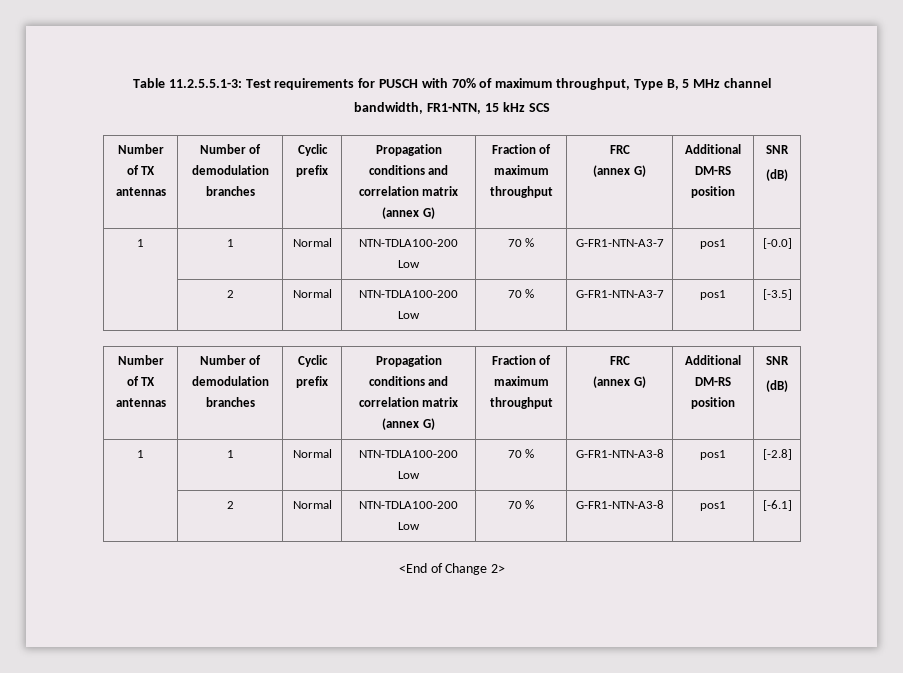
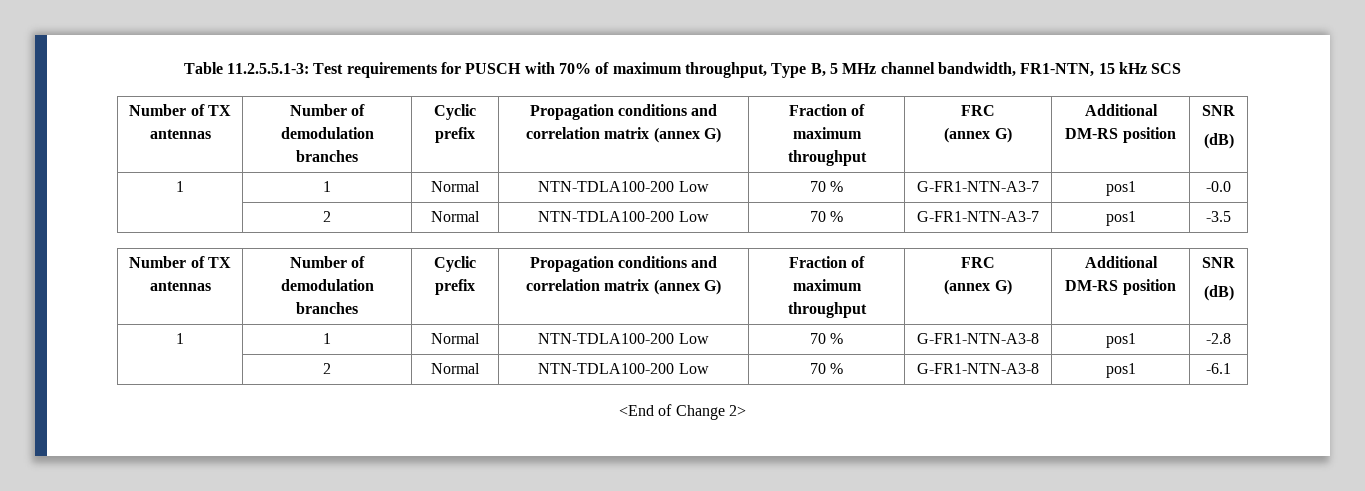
- 1 | 1 | Normal | NTN-TDLA100-200 Low | 70 % | G-FR1-NTN-A3-7 | pos1 | [-0.0]
+ 1 | 1 | Normal | NTN-TDLA100-200 Low | 70 % | G-FR1-NTN-A3-7 | pos1 | -0.0
- | 2 | Normal | NTN-TDLA100-200 Low | 70 % | G-FR1-NTN-A3-7 | pos1 | [-3.5]
+ | 2 | Normal | NTN-TDLA100-200 Low | 70 % | G-FR1-NTN-A3-7 | pos1 | -3.5
- 1 | 1 | Normal | NTN-TDLA100-200 Low | 70 % | G-FR1-NTN-A3-8 | pos1 | [-2.8]
+ 1 | 1 | Normal | NTN-TDLA100-200 Low | 70 % | G-FR1-NTN-A3-8 | pos1 | -2.8
- | 2 | Normal | NTN-TDLA100-200 Low | 70 % | G-FR1-NTN-A3-8 | pos1 | [-6.1]
+ | 2 | Normal | NTN-TDLA100-200 Low | 70 % | G-FR1-NTN-A3-8 | pos1 | -6.1

